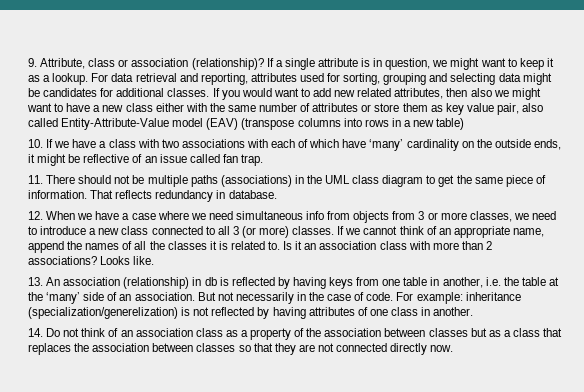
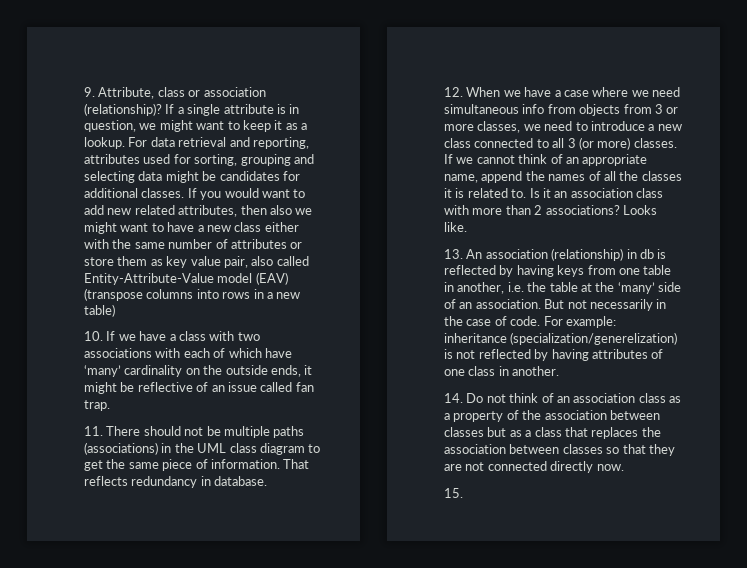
+ 15.

